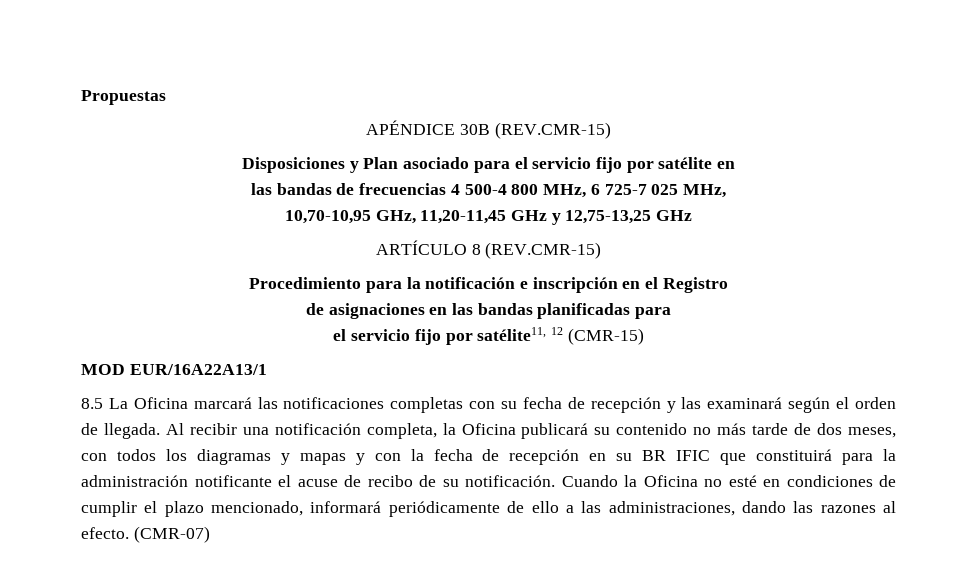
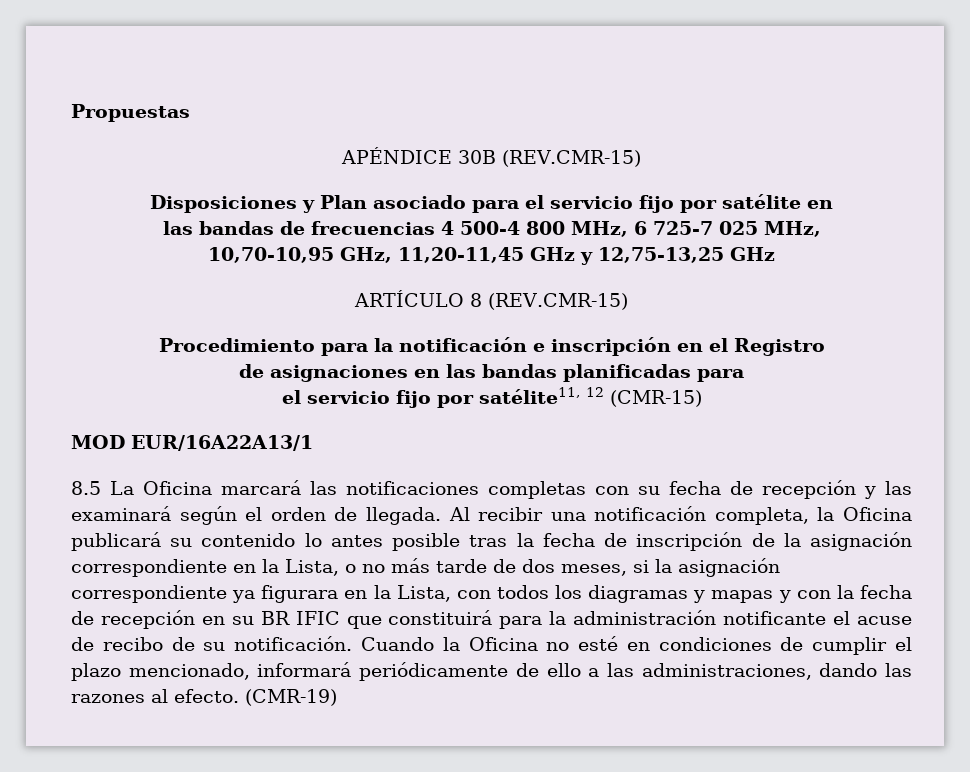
- Al recibir una notificación completa, la Oficina publicará su contenido no más tarde de dos meses, con todos los diagramas y mapas y con la fecha de recepción en su BR IFIC que constituirá para la administración notificante el acuse de recibo de su notificación.
+ Al recibir una notificación completa, la Oficina publicará su contenido lo antes posible tras la fecha de inscripción de la asignación correspondiente en la Lista, o no más tarde de dos meses, si la asignación correspondiente ya figurara en la Lista, con todos los diagramas y mapas y con la fecha de recepción en su BR IFIC que constituirá para la administración notificante el acuse de recibo de su notificación.
- (CMR-07)
+ (CMR-19)

